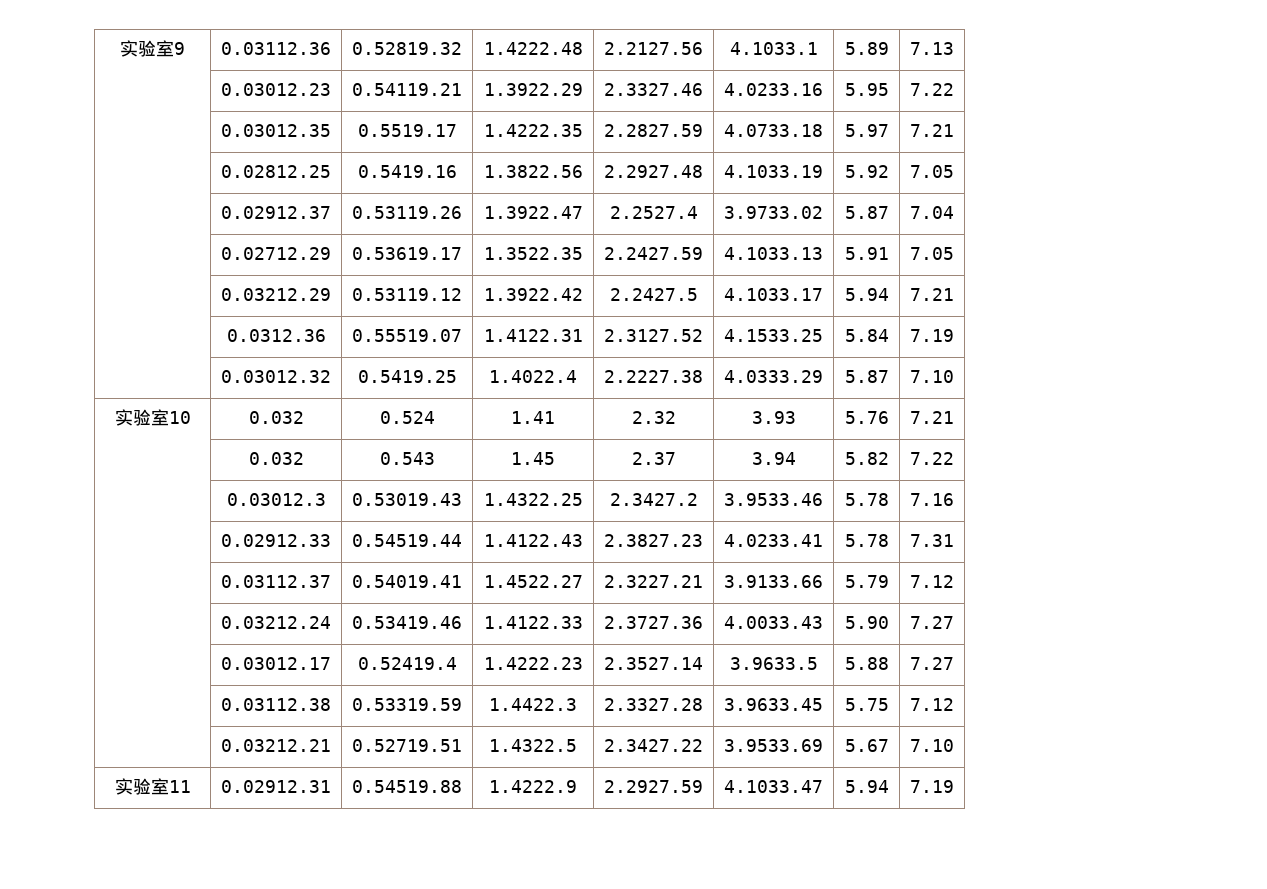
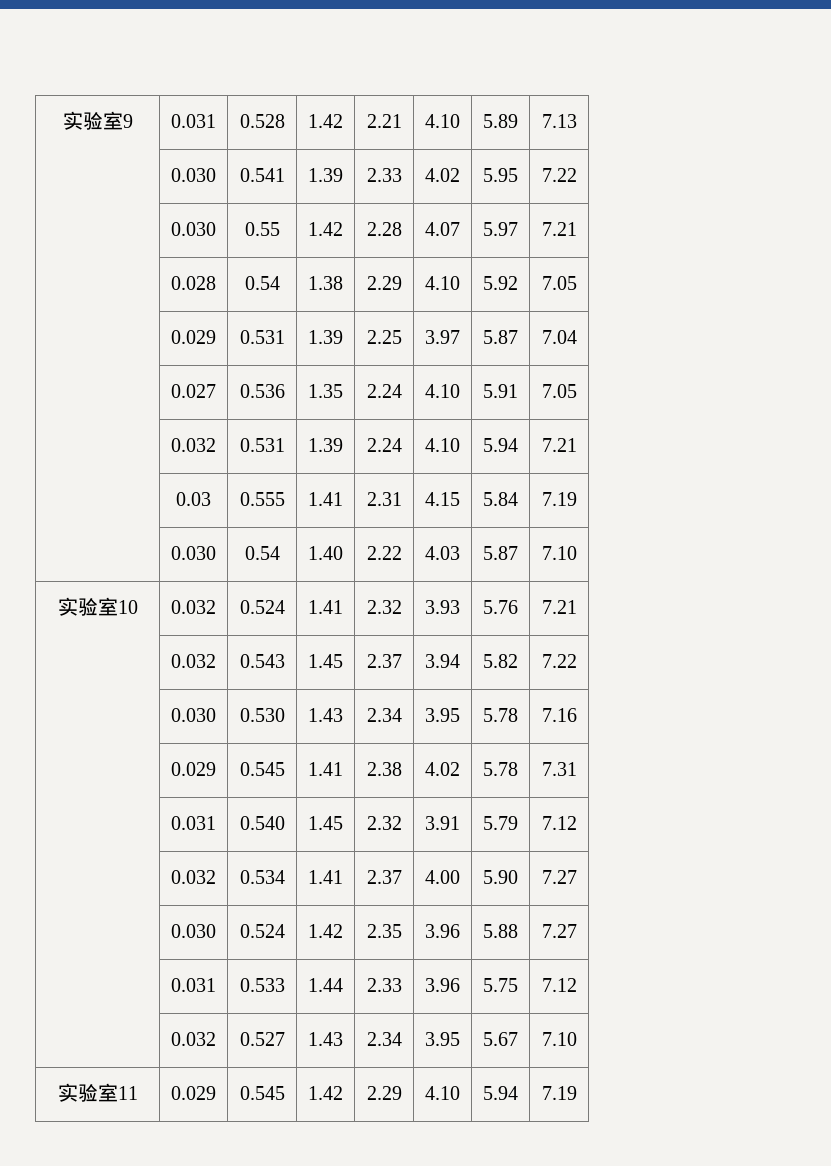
- 实验室9 | 0.03112.36 | 0.52819.32 | 1.4222.48 | 2.2127.56 | 4.1033.1 | 5.89 | 7.13
- | 0.03012.23 | 0.54119.21 | 1.3922.29 | 2.3327.46 | 4.0233.16 | 5.95 | 7.22
- | 0.03012.35 | 0.5519.17 | 1.4222.35 | 2.2827.59 | 4.0733.18 | 5.97 | 7.21
- | 0.02812.25 | 0.5419.16 | 1.3822.56 | 2.2927.48 | 4.1033.19 | 5.92 | 7.05
- | 0.02912.37 | 0.53119.26 | 1.3922.47 | 2.2527.4 | 3.9733.02 | 5.87 | 7.04
- | 0.02712.29 | 0.53619.17 | 1.3522.35 | 2.2427.59 | 4.1033.13 | 5.91 | 7.05
- | 0.03212.29 | 0.53119.12 | 1.3922.42 | 2.2427.5 | 4.1033.17 | 5.94 | 7.21
- | 0.0312.36 | 0.55519.07 | 1.4122.31 | 2.3127.52 | 4.1533.25 | 5.84 | 7.19
- | 0.03012.32 | 0.5419.25 | 1.4022.4 | 2.2227.38 | 4.0333.29 | 5.87 | 7.10
+ 实验室9 | 0.031 | 0.528 | 1.42 | 2.21 | 4.10 | 5.89 | 7.13
+ | 0.030 | 0.541 | 1.39 | 2.33 | 4.02 | 5.95 | 7.22
+ | 0.030 | 0.55 | 1.42 | 2.28 | 4.07 | 5.97 | 7.21
+ | 0.028 | 0.54 | 1.38 | 2.29 | 4.10 | 5.92 | 7.05
+ | 0.029 | 0.531 | 1.39 | 2.25 | 3.97 | 5.87 | 7.04
+ | 0.027 | 0.536 | 1.35 | 2.24 | 4.10 | 5.91 | 7.05
+ | 0.032 | 0.531 | 1.39 | 2.24 | 4.10 | 5.94 | 7.21
+ | 0.03 | 0.555 | 1.41 | 2.31 | 4.15 | 5.84 | 7.19
+ | 0.030 | 0.54 | 1.40 | 2.22 | 4.03 | 5.87 | 7.10
- | 0.03012.3 | 0.53019.43 | 1.4322.25 | 2.3427.2 | 3.9533.46 | 5.78 | 7.16
- | 0.02912.33 | 0.54519.44 | 1.4122.43 | 2.3827.23 | 4.0233.41 | 5.78 | 7.31
- | 0.03112.37 | 0.54019.41 | 1.4522.27 | 2.3227.21 | 3.9133.66 | 5.79 | 7.12
- | 0.03212.24 | 0.53419.46 | 1.4122.33 | 2.3727.36 | 4.0033.43 | 5.90 | 7.27
- | 0.03012.17 | 0.52419.4 | 1.4222.23 | 2.3527.14 | 3.9633.5 | 5.88 | 7.27
- | 0.03112.38 | 0.53319.59 | 1.4422.3 | 2.3327.28 | 3.9633.45 | 5.75 | 7.12
- | 0.03212.21 | 0.52719.51 | 1.4322.5 | 2.3427.22 | 3.9533.69 | 5.67 | 7.10
+ | 0.030 | 0.530 | 1.43 | 2.34 | 3.95 | 5.78 | 7.16
+ | 0.029 | 0.545 | 1.41 | 2.38 | 4.02 | 5.78 | 7.31
+ | 0.031 | 0.540 | 1.45 | 2.32 | 3.91 | 5.79 | 7.12
+ | 0.032 | 0.534 | 1.41 | 2.37 | 4.00 | 5.90 | 7.27
+ | 0.030 | 0.524 | 1.42 | 2.35 | 3.96 | 5.88 | 7.27
+ | 0.031 | 0.533 | 1.44 | 2.33 | 3.96 | 5.75 | 7.12
+ | 0.032 | 0.527 | 1.43 | 2.34 | 3.95 | 5.67 | 7.10
- 实验室11 | 0.02912.31 | 0.54519.88 | 1.4222.9 | 2.2927.59 | 4.1033.47 | 5.94 | 7.19
+ 实验室11 | 0.029 | 0.545 | 1.42 | 2.29 | 4.10 | 5.94 | 7.19

